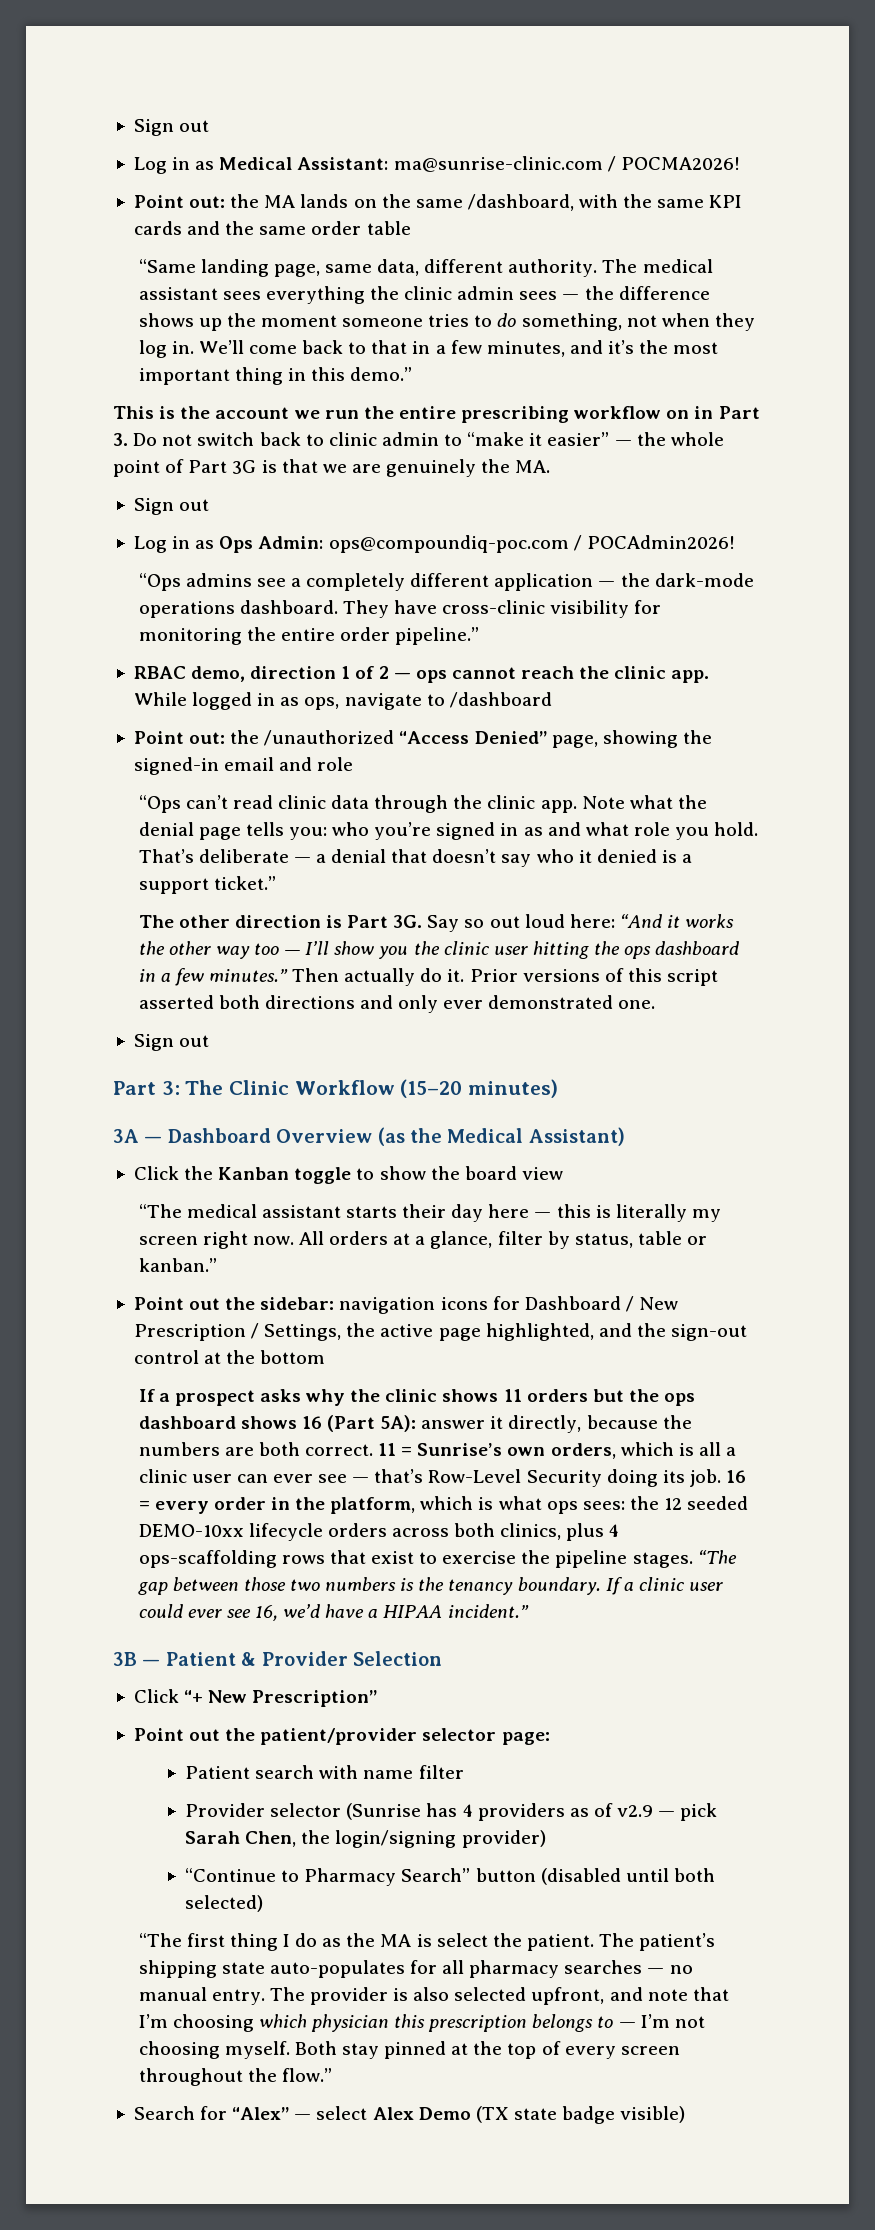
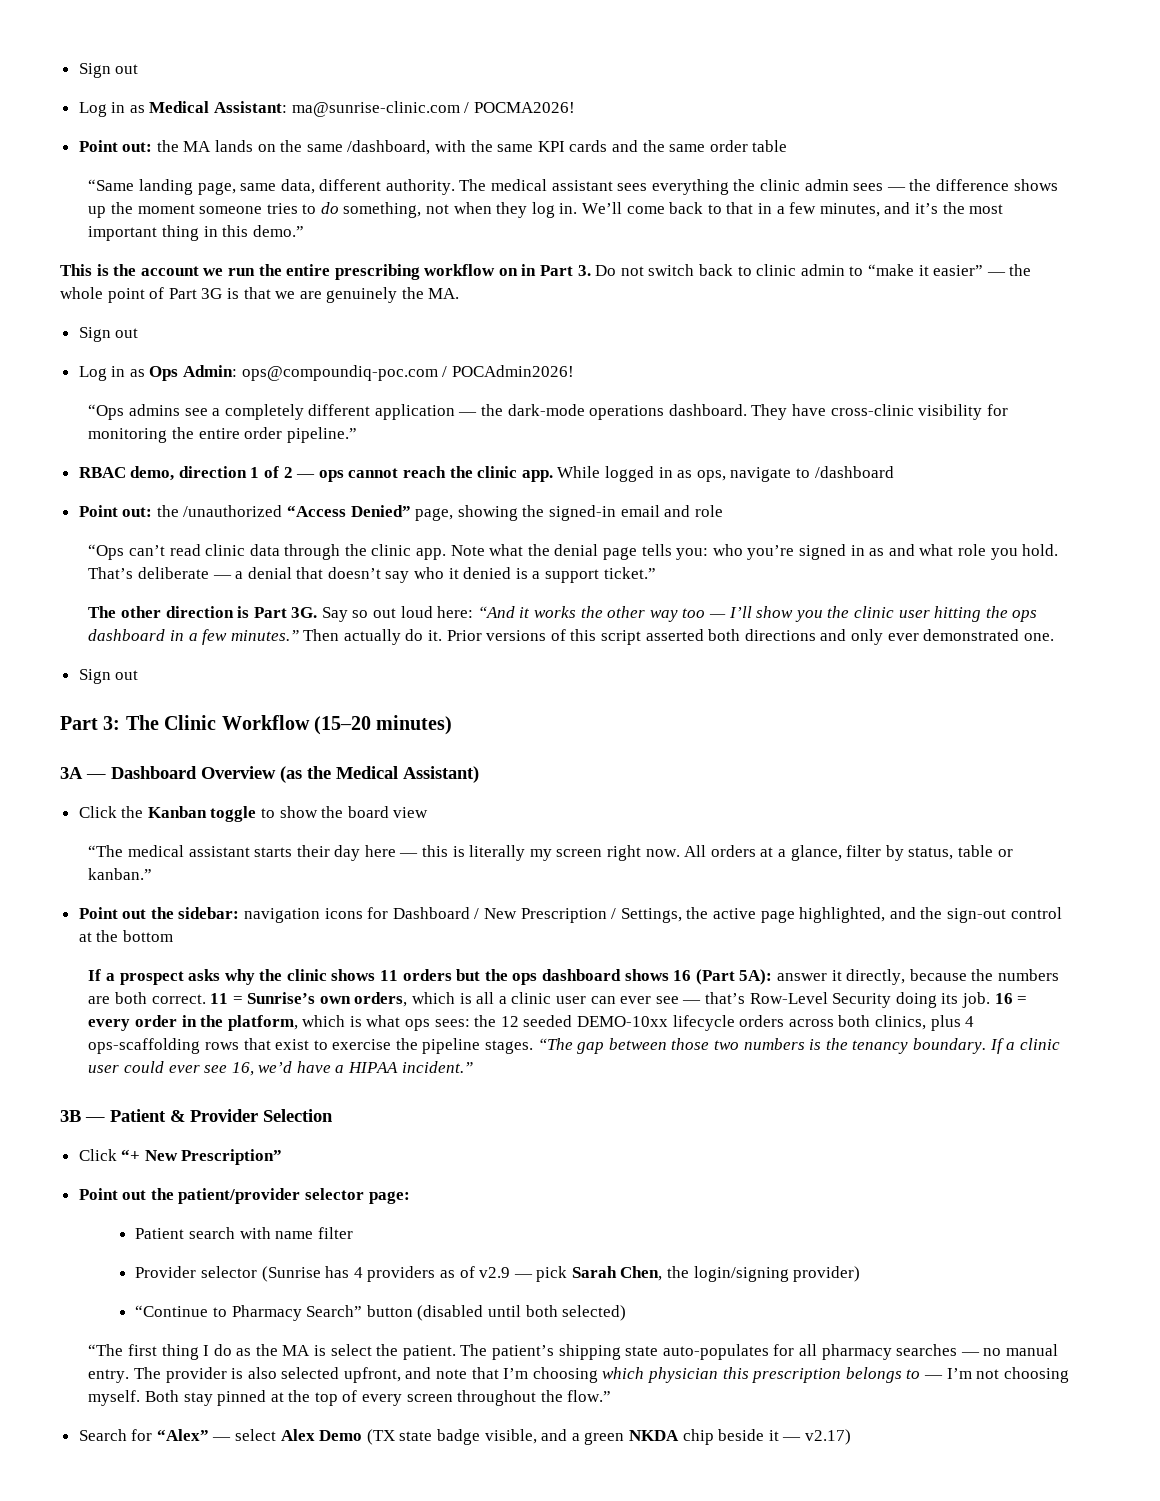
- Search for “Alex” — select Alex Demo (TX state badge visible)
+ Search for “Alex” — select Alex Demo (TX state badge visible, and a green NKDA chip beside it — v2.17)

